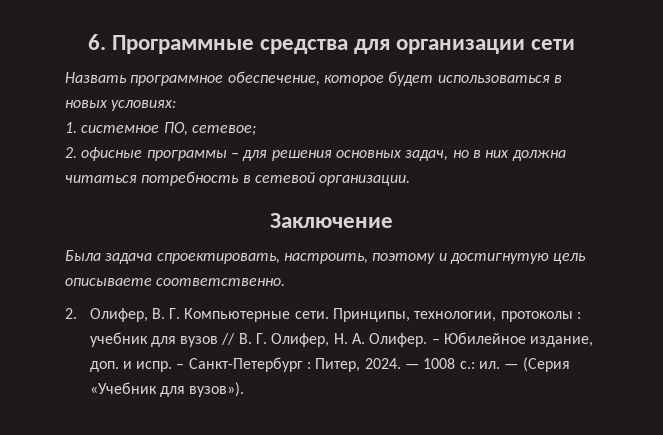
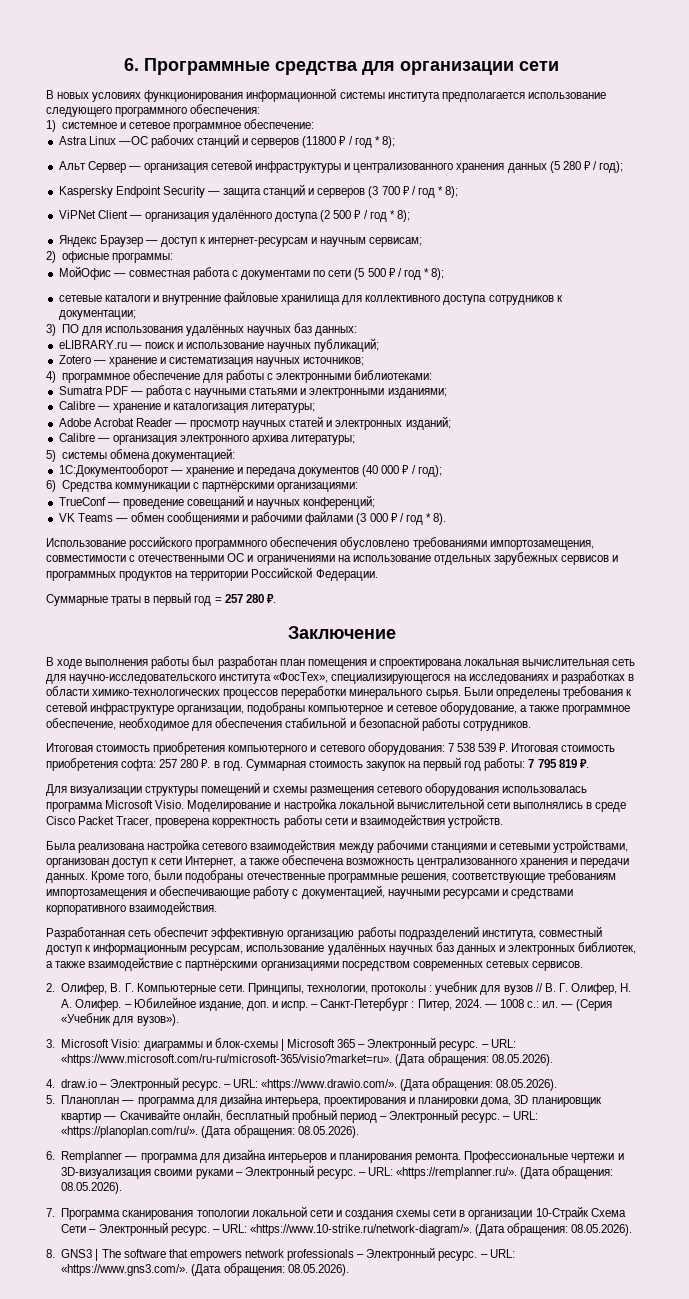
- Назвать программное обеспечение, которое будет использоваться в новых условиях:
- 1. системное ПО, сетевое;
- 2. офисные программы – для решения основных задач, но в них должна читаться потребность в сетевой организации.
+ В новых условиях функционирования информационной системы института предполагается использование следующего программного обеспечения:
+ 1) системное и сетевое программное обеспечение:
+ Astra Linux —ОС рабочих станций и серверов (11800 ₽ / год * 8);
+ Альт Сервер — организация сетевой инфраструктуры и централизованного хранения данных (5 280 ₽ / год);
+ Kaspersky Endpoint Security — защита станций и серверов (3 700 ₽ / год * 8);
+ ViPNet Client — организация удалённого доступа (2 500 ₽ / год * 8);
+ Яндекс Браузер — доступ к интернет-ресурсам и научным сервисам;
+ 2) офисные программы:
+ МойОфис — совместная работа с документами по сети (5 500 ₽ / год * 8);
+ сетевые каталоги и внутренние файловые хранилища для коллективного доступа сотрудников к документации;
+ 3) ПО для использования удалённых научных баз данных:
+ eLIBRARY.ru — поиск и использование научных публикаций;
+ Zotero — хранение и систематизация научных источников;
+ 4) программное обеспечение для работы с электронными библиотеками:
+ Sumatra PDF — работа с научными статьями и электронными изданиями;
+ Calibre — хранение и каталогизация литературы;
+ Adobe Acrobat Reader — просмотр научных статей и электронных изданий;
+ Calibre — организация электронного архива литературы;
+ 5) системы обмена документацией:
+ 1С:Документооборот — хранение и передача документов (40 000 ₽ / год);
+ 6) Средства коммуникации с партнёрскими организациями:
+ TrueConf — проведение совещаний и научных конференций;
+ VK Teams — обмен сообщениями и рабочими файлами (3 000 ₽ / год * 8).
+ Использование российского программного обеспечения обусловлено требованиями импортозамещения, совместимости с отечественными ОС и ограничениями на использование отдельных зарубежных сервисов и программных продуктов на территории Российской Федерации.
+ Суммарные траты в первый год = 257 280 ₽.
  Заключение
- Была задача спроектировать, настроить, поэтому и достигнутую цель описываете соответственно.
+ В ходе выполнения работы был разработан план помещения и спроектирована локальная вычислительная сеть для научно-исследовательского института «ФосТех», специализирующегося на исследованиях и разработках в области химико-технологических процессов переработки минерального сырья. Были определены требования к сетевой инфраструктуре организации, подобраны компьютерное и сетевое оборудование, а также программное обеспечение, необходимое для обеспечения стабильной и безопасной работы сотрудников.
+ Итоговая стоимость приобретения компьютерного и сетевого оборудования: 7 538 539 ₽. Итоговая стоимость приобретения софта: 257 280 ₽. в год. Суммарная стоимость закупок на первый год работы: 7 795 819 ₽.
+ Для визуализации структуры помещений и схемы размещения сетевого оборудования использовалась программа Microsoft Visio. Моделирование и настройка локальной вычислительной сети выполнялись в среде Cisco Packet Tracer, проверена корректность работы сети и взаимодействия устройств.
+ Была реализована настройка сетевого взаимодействия между рабочими станциями и сетевыми устройствами, организован доступ к сети Интернет, а также обеспечена возможность централизованного хранения и передачи данных. Кроме того, были подобраны отечественные программные решения, соответствующие требованиям импортозамещения и обеспечивающие работу с документацией, научными ресурсами и средствами корпоративного взаимодействия.
+ Разработанная сеть обеспечит эффективную организацию работы подразделений института, совместный доступ к информационным ресурсам, использование удалённых научных баз данных и электронных библиотек, а также взаимодействие с партнёрскими организациями посредством современных сетевых сервисов.
+ 3. Microsoft Visio: диаграммы и блок-схемы | Microsoft 365 – Электронный ресурс. – URL: «https://www.microsoft.com/ru-ru/microsoft-365/visio?market=ru». (Дата обращения: 08.05.2026).
+ 4. draw.io – Электронный ресурс. – URL: «https://www.drawio.com/». (Дата обращения: 08.05.2026).
+ 5. Планоплан — программа для дизайна интерьера, проектирования и планировки дома, 3D планировщик квартир — Скачивайте онлайн, бесплатный пробный период – Электронный ресурс. – URL: «https://planoplan.com/ru/». (Дата обращения: 08.05.2026).
+ 6. Remplanner — программа для дизайна интерьеров и планирования ремонта. Профессиональные чертежи и 3D-визуализация своими руками – Электронный ресурс. – URL: «https://remplanner.ru/». (Дата обращения: 08.05.2026).
+ 7. Программа сканирования топологии локальной сети и создания схемы сети в организации 10-Страйк Схема Сети – Электронный ресурс. – URL: «https://www.10-strike.ru/network-diagram/». (Дата обращения: 08.05.2026).
+ 8. GNS3 | The software that empowers network professionals – Электронный ресурс. – URL: «https://www.gns3.com/». (Дата обращения: 08.05.2026).

